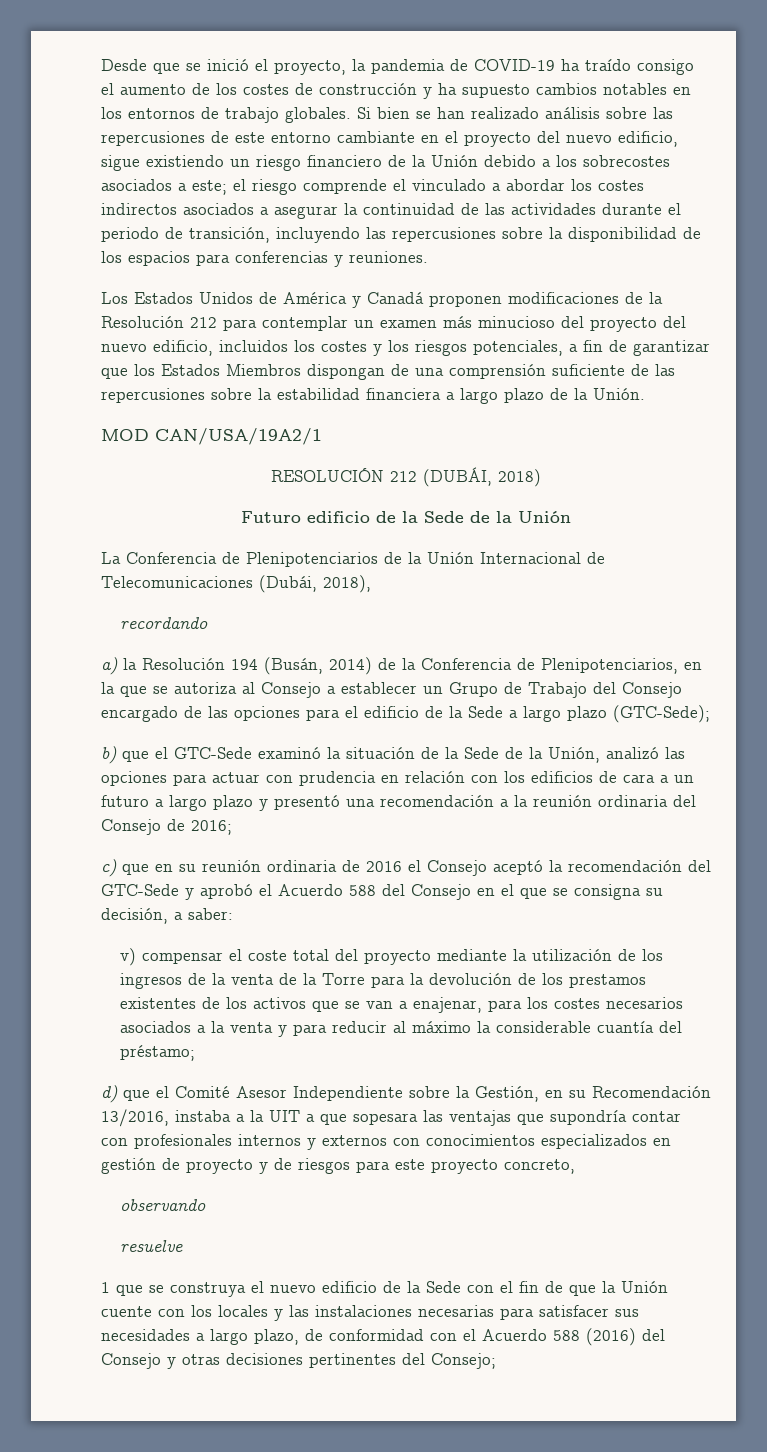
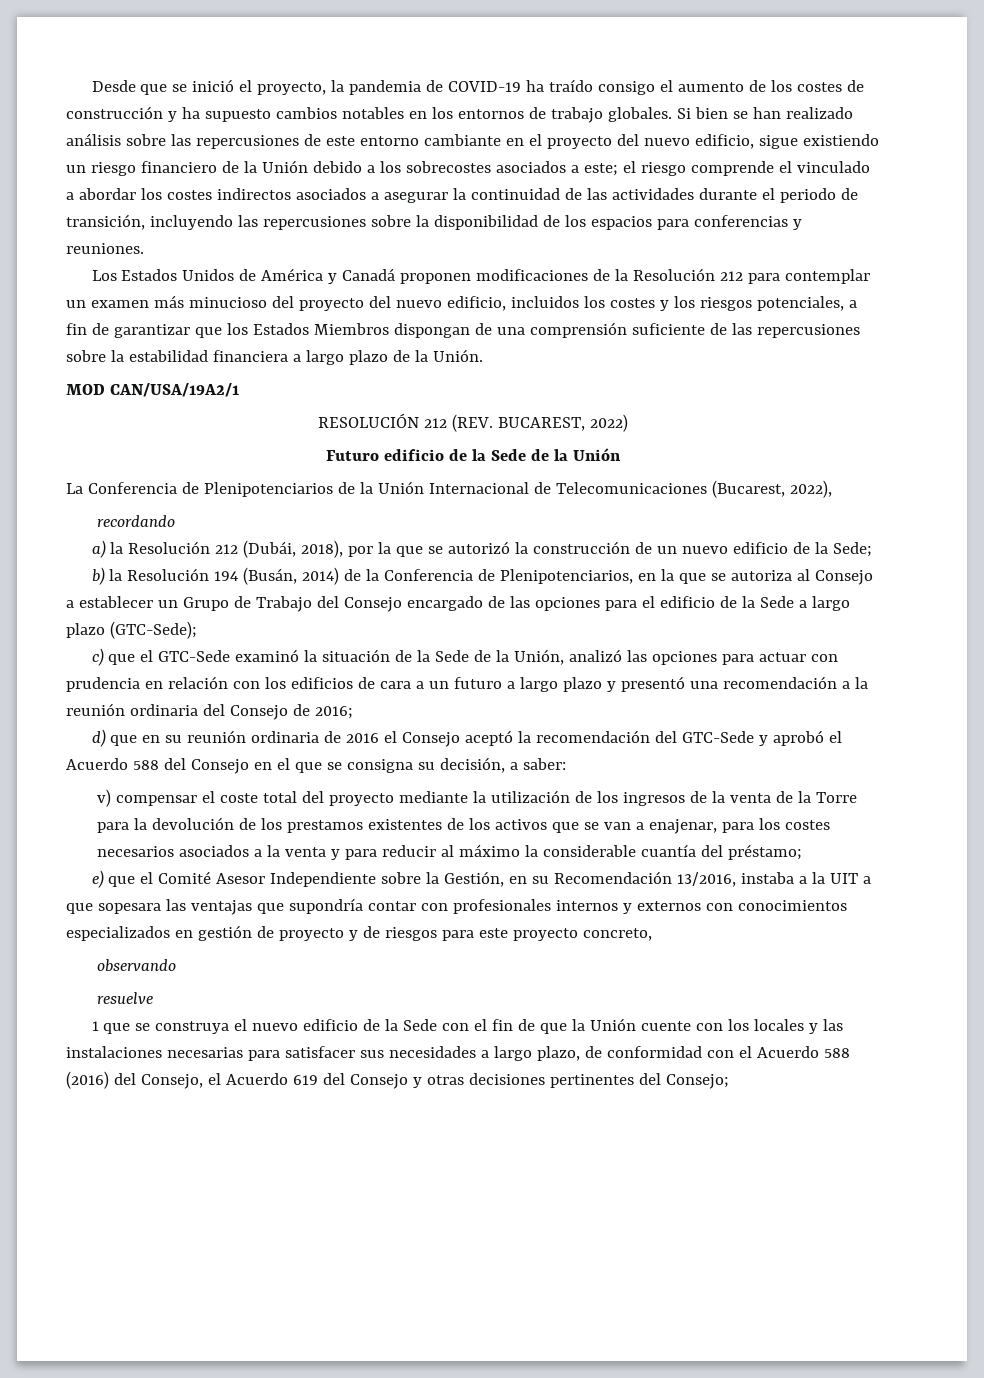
- RESOLUCIÓN 212 (DUBÁI, 2018)
+ RESOLUCIÓN 212 (REV. BUCAREST, 2022)
- La Conferencia de Plenipotenciarios de la Unión Internacional de Telecomunicaciones (Dubái, 2018),
+ La Conferencia de Plenipotenciarios de la Unión Internacional de Telecomunicaciones (Bucarest, 2022),
- a) la Resolución 194 (Busán, 2014) de la Conferencia de Plenipotenciarios, en la que se autoriza al Consejo a establecer un Grupo de Trabajo del Consejo encargado de las opciones para el edificio de la Sede a largo plazo (GTC-Sede);
+ a) la Resolución 212 (Dubái, 2018), por la que se autorizó la construcción de un nuevo edificio de la Sede;
+ b) la Resolución 194 (Busán, 2014) de la Conferencia de Plenipotenciarios, en la que se autoriza al Consejo a establecer un Grupo de Trabajo del Consejo encargado de las opciones para el edificio de la Sede a largo plazo (GTC-Sede);
- b) que el GTC-Sede examinó la situación de la Sede de la Unión, analizó las opciones para actuar con prudencia en relación con los edificios de cara a un futuro a largo plazo y presentó una recomendación a la reunión ordinaria del Consejo de 2016;
+ c) que el GTC-Sede examinó la situación de la Sede de la Unión, analizó las opciones para actuar con prudencia en relación con los edificios de cara a un futuro a largo plazo y presentó una recomendación a la reunión ordinaria del Consejo de 2016;
- c) que en su reunión ordinaria de 2016 el Consejo aceptó la recomendación del GTC-Sede y aprobó el Acuerdo 588 del Consejo en el que se consigna su decisión, a saber:
+ d) que en su reunión ordinaria de 2016 el Consejo aceptó la recomendación del GTC-Sede y aprobó el Acuerdo 588 del Consejo en el que se consigna su decisión, a saber:
- d) que el Comité Asesor Independiente sobre la Gestión, en su Recomendación 13/2016, instaba a la UIT a que sopesara las ventajas que supondría contar con profesionales internos y externos con conocimientos especializados en gestión de proyecto y de riesgos para este proyecto concreto,
+ e) que el Comité Asesor Independiente sobre la Gestión, en su Recomendación 13/2016, instaba a la UIT a que sopesara las ventajas que supondría contar con profesionales internos y externos con conocimientos especializados en gestión de proyecto y de riesgos para este proyecto concreto,
- 1 que se construya el nuevo edificio de la Sede con el fin de que la Unión cuente con los locales y las instalaciones necesarias para satisfacer sus necesidades a largo plazo, de conformidad con el Acuerdo 588 (2016) del Consejo y otras decisiones pertinentes del Consejo;
+ 1 que se construya el nuevo edificio de la Sede con el fin de que la Unión cuente con los locales y las instalaciones necesarias para satisfacer sus necesidades a largo plazo, de conformidad con el Acuerdo 588 (2016) del Consejo, el Acuerdo 619 del Consejo y otras decisiones pertinentes del Consejo;

